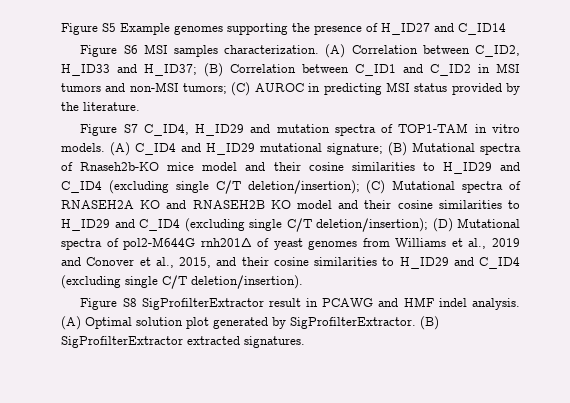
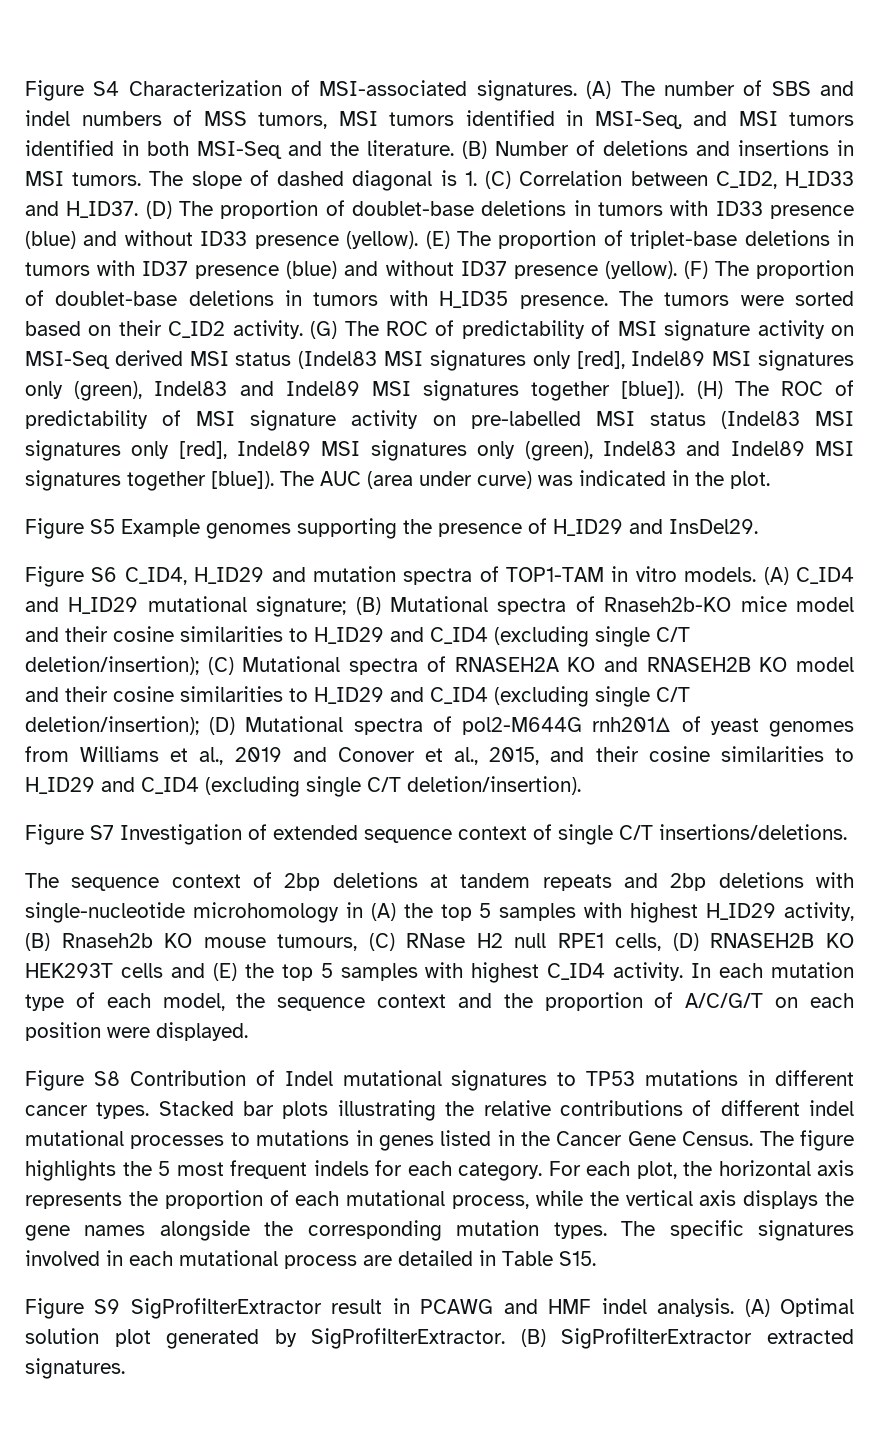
- Figure S5 Example genomes supporting the presence of H_ID27 and C_ID14
+ Figure S4 Characterization of MSI-associated signatures. (A) The number of SBS and indel numbers of MSS tumors, MSI tumors identified in MSI-Seq, and MSI tumors identified in both MSI-Seq and the literature. (B) Number of deletions and insertions in MSI tumors. The slope of dashed diagonal is 1. (C) Correlation between C_ID2, H_ID33 and H_ID37. (D) The proportion of doublet-base deletions in tumors with ID33 presence (blue) and without ID33 presence (yellow). (E) The proportion of triplet-base deletions in tumors with ID37 presence (blue) and without ID37 presence (yellow). (F) The proportion of doublet-base deletions in tumors with H_ID35 presence. The tumors were sorted based on their C_ID2 activity. (G) The ROC of predictability of MSI signature activity on MSI-Seq derived MSI status (Indel83 MSI signatures only [red], Indel89 MSI signatures only (green), Indel83 and Indel89 MSI signatures together [blue]). (H) The ROC of predictability of MSI signature activity on pre-labelled MSI status (Indel83 MSI signatures only [red], Indel89 MSI signatures only (green), Indel83 and Indel89 MSI signatures together [blue]). The AUC (area under curve) was indicated in the plot.
+ Figure S5 Example genomes supporting the presence of H_ID29 and InsDel29.
- Figure S6 MSI samples characterization. (A) Correlation between C_ID2, H_ID33 and H_ID37; (B) Correlation between C_ID1 and C_ID2 in MSI tumors and non-MSI tumors; (C) AUROC in predicting MSI status provided by the literature.
- Figure S7 C_ID4, H_ID29 and mutation spectra of TOP1-TAM in vitro models.
+ Figure S6 C_ID4, H_ID29 and mutation spectra of TOP1-TAM in vitro models.
- Figure S8 SigProfilterExtractor result in PCAWG and HMF indel analysis.
+ Figure S7 Investigation of extended sequence context of single C/T insertions/deletions.
+ The sequence context of 2bp deletions at tandem repeats and 2bp deletions with single-nucleotide microhomology in (A) the top 5 samples with highest H_ID29 activity, (B) Rnaseh2b KO mouse tumours, (C) RNase H2 null RPE1 cells, (D) RNASEH2B KO HEK293T cells and (E) the top 5 samples with highest C_ID4 activity. In each mutation type of each model, the sequence context and the proportion of A/C/G/T on each position were displayed.
+ Figure S8 Contribution of Indel mutational signatures to TP53 mutations in different cancer types. Stacked bar plots illustrating the relative contributions of different indel mutational processes to mutations in genes listed in the Cancer Gene Census. The figure highlights the 5 most frequent indels for each category. For each plot, the horizontal axis represents the proportion of each mutational process, while the vertical axis displays the gene names alongside the corresponding mutation types. The specific signatures involved in each mutational process are detailed in Table S15.
+ Figure S9 SigProfilterExtractor result in PCAWG and HMF indel analysis.

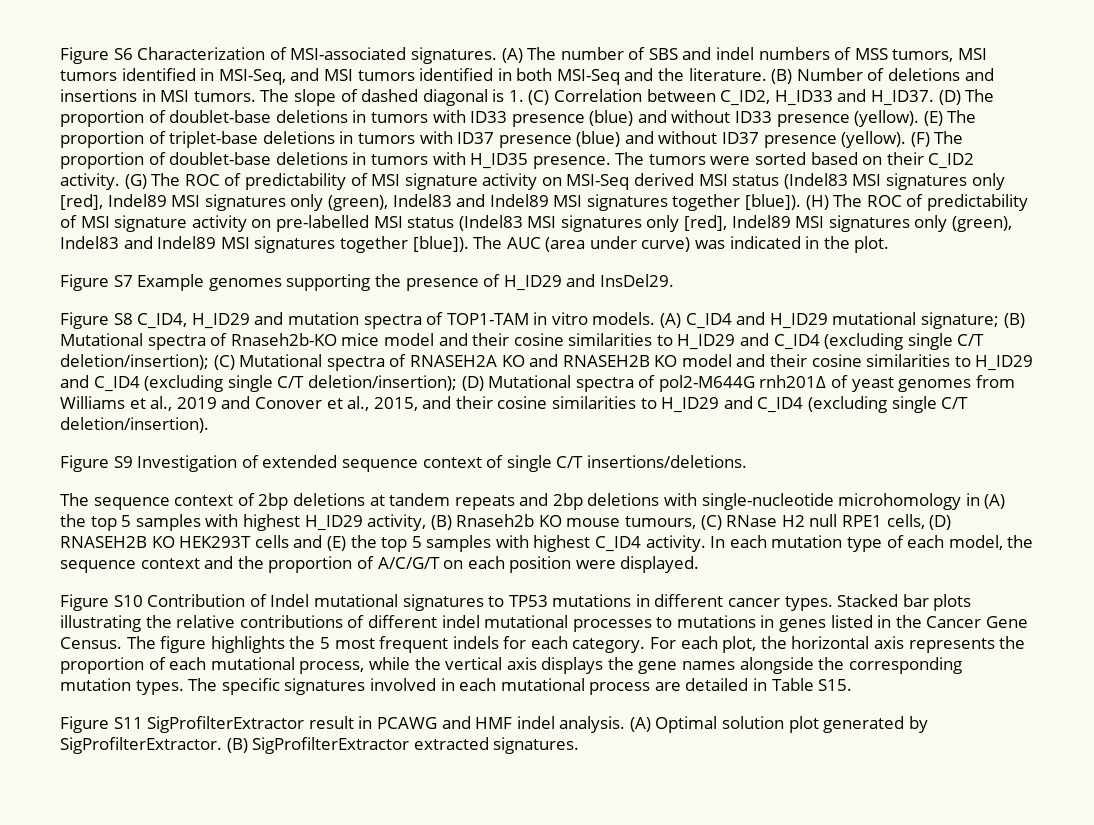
- Figure S4 Characterization of MSI-associated signatures.
+ Figure S6 Characterization of MSI-associated signatures.
- Figure S5 Example genomes supporting the presence of H_ID29 and InsDel29.
+ Figure S7 Example genomes supporting the presence of H_ID29 and InsDel29.
- Figure S6 C_ID4, H_ID29 and mutation spectra of TOP1-TAM in vitro models.
+ Figure S8 C_ID4, H_ID29 and mutation spectra of TOP1-TAM in vitro models.
- Figure S7 Investigation of extended sequence context of single C/T insertions/deletions.
+ Figure S9 Investigation of extended sequence context of single C/T insertions/deletions.
- Figure S8 Contribution of Indel mutational signatures to TP53 mutations in different cancer types.
+ Figure S10 Contribution of Indel mutational signatures to TP53 mutations in different cancer types.
- Figure S9 SigProfilterExtractor result in PCAWG and HMF indel analysis.
+ Figure S11 SigProfilterExtractor result in PCAWG and HMF indel analysis.

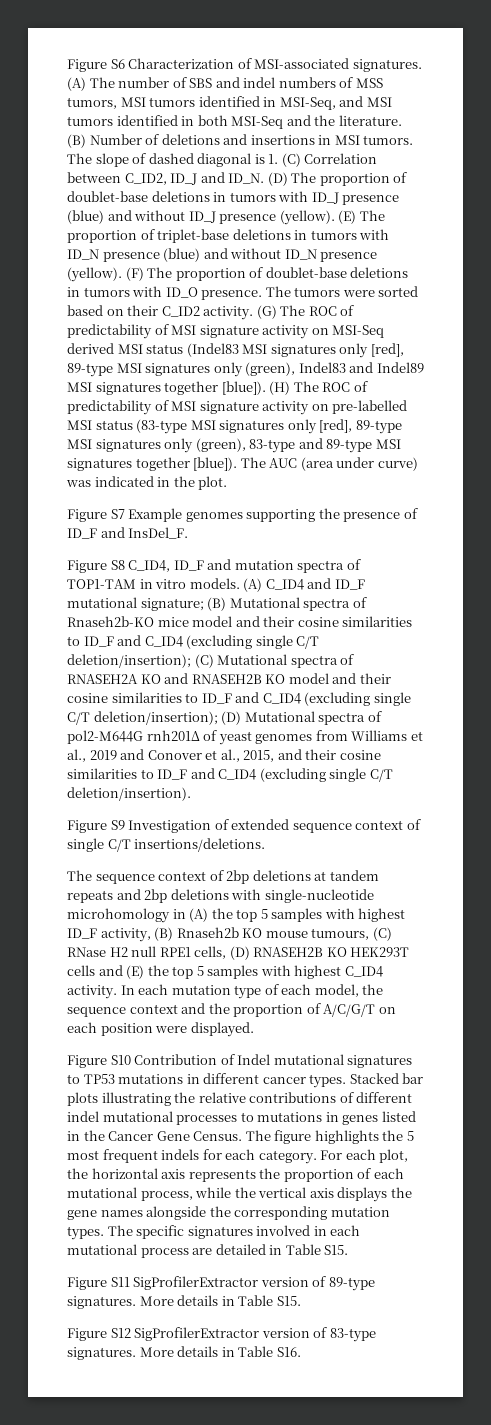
- The slope of dashed diagonal is 1. (C) Correlation between C_ID2, H_ID33 and H_ID37.
+ The slope of dashed diagonal is 1. (C) Correlation between C_ID2, ID_J and ID_N.
- (D) The proportion of doublet-base deletions in tumors with ID33 presence (blue) and without ID33 presence (yellow).
+ (D) The proportion of doublet-base deletions in tumors with ID_J presence (blue) and without ID_J presence (yellow).
- (E) The proportion of triplet-base deletions in tumors with ID37 presence (blue) and without ID37 presence (yellow).
+ (E) The proportion of triplet-base deletions in tumors with ID_N presence (blue) and without ID_N presence (yellow).
- (F) The proportion of doublet-base deletions in tumors with H_ID35 presence.
+ (F) The proportion of doublet-base deletions in tumors with ID_O presence.
- (G) The ROC of predictability of MSI signature activity on MSI-Seq derived MSI status (Indel83 MSI signatures only [red], Indel89 MSI signatures only (green), Indel83 and Indel89 MSI signatures together [blue]).
+ (G) The ROC of predictability of MSI signature activity on MSI-Seq derived MSI status (Indel83 MSI signatures only [red], 89-type MSI signatures only (green), Indel83 and Indel89 MSI signatures together [blue]).
- (H) The ROC of predictability of MSI signature activity on pre-labelled MSI status (Indel83 MSI signatures only [red], Indel89 MSI signatures only (green), Indel83 and Indel89 MSI signatures together [blue]).
+ (H) The ROC of predictability of MSI signature activity on pre-labelled MSI status (83-type MSI signatures only [red], 89-type MSI signatures only (green), 83-type and 89-type MSI signatures together [blue]).
- Figure S7 Example genomes supporting the presence of H_ID29 and InsDel29.
+ Figure S7 Example genomes supporting the presence of ID_F and InsDel_F.
- Figure S8 C_ID4, H_ID29 and mutation spectra of TOP1-TAM in vitro models.
+ Figure S8 C_ID4, ID_F and mutation spectra of TOP1-TAM in vitro models.
- (A) C_ID4 and H_ID29 mutational signature;
+ (A) C_ID4 and ID_F mutational signature;
- (B) Mutational spectra of Rnaseh2b-KO mice model and their cosine similarities to H_ID29 and C_ID4 (excluding single C/T deletion/insertion);
+ (B) Mutational spectra of Rnaseh2b-KO mice model and their cosine similarities to ID_F and C_ID4 (excluding single C/T deletion/insertion);
- (C) Mutational spectra of RNASEH2A KO and RNASEH2B KO model and their cosine similarities to H_ID29 and C_ID4 (excluding single C/T deletion/insertion);
+ (C) Mutational spectra of RNASEH2A KO and RNASEH2B KO model and their cosine similarities to ID_F and C_ID4 (excluding single C/T deletion/insertion);
- (D) Mutational spectra of pol2-M644G rnh201Δ of yeast genomes from Williams et al., 2019 and Conover et al., 2015, and their cosine similarities to H_ID29 and C_ID4 (excluding single C/T deletion/insertion).
+ (D) Mutational spectra of pol2-M644G rnh201Δ of yeast genomes from Williams et al., 2019 and Conover et al., 2015, and their cosine similarities to ID_F and C_ID4 (excluding single C/T deletion/insertion).
- The sequence context of 2bp deletions at tandem repeats and 2bp deletions with single-nucleotide microhomology in (A) the top 5 samples with highest H_ID29 activity, (B) Rnaseh2b KO mouse tumours, (C) RNase H2 null RPE1 cells, (D) RNASEH2B KO HEK293T cells and (E) the top 5 samples with highest C_ID4 activity.
+ The sequence context of 2bp deletions at tandem repeats and 2bp deletions with single-nucleotide microhomology in (A) the top 5 samples with highest ID_F activity, (B) Rnaseh2b KO mouse tumours, (C) RNase H2 null RPE1 cells, (D) RNASEH2B KO HEK293T cells and (E) the top 5 samples with highest C_ID4 activity.
- Figure S11 SigProfilterExtractor result in PCAWG and HMF indel analysis. (A) Optimal solution plot generated by SigProfilterExtractor. (B) SigProfilterExtractor extracted signatures.
+ Figure S11 SigProfilerExtractor version of 89-type signatures. More details in Table S15.
+ Figure S12 SigProfilerExtractor version of 83-type signatures. More details in Table S16.

